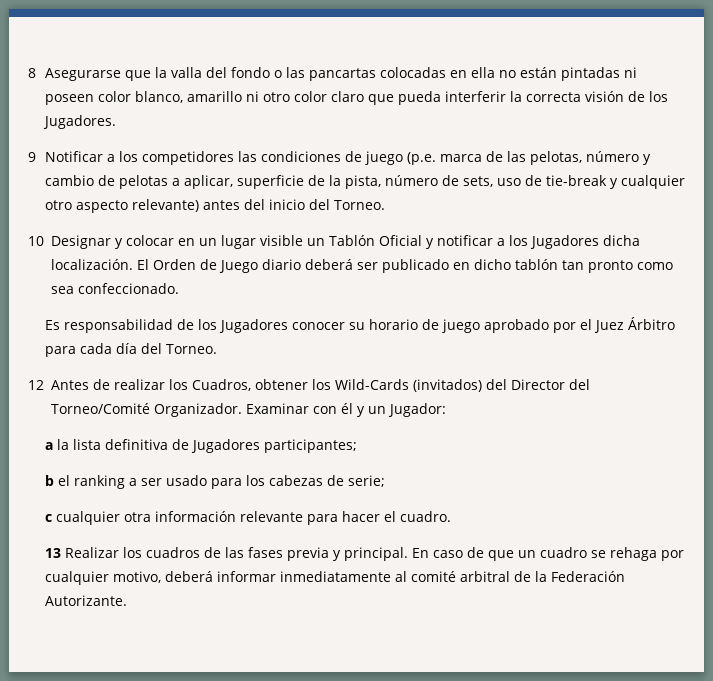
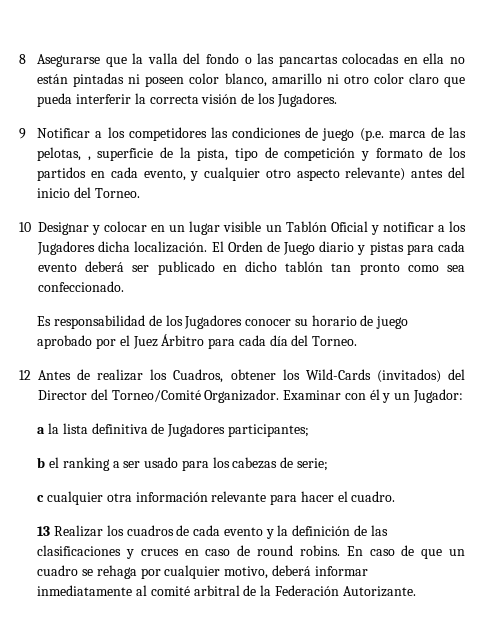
- 9 Notificar a los competidores las condiciones de juego (p.e. marca de las pelotas, número y cambio de pelotas a aplicar, superficie de la pista, número de sets, uso de tie-break y cualquier otro aspecto relevante) antes del inicio del Torneo.
+ 9 Notificar a los competidores las condiciones de juego (p.e. marca de las pelotas, , superficie de la pista, tipo de competición y formato de los partidos en cada evento, y cualquier otro aspecto relevante) antes del inicio del Torneo.
- El Orden de Juego diario deberá ser publicado en dicho tablón tan pronto como sea confeccionado.
+ El Orden de Juego diario y pistas para cada evento deberá ser publicado en dicho tablón tan pronto como sea confeccionado.
- 13 Realizar los cuadros de las fases previa y principal.
+ 13 Realizar los cuadros de cada evento y la definición de las clasificaciones y cruces en caso de round robins.

